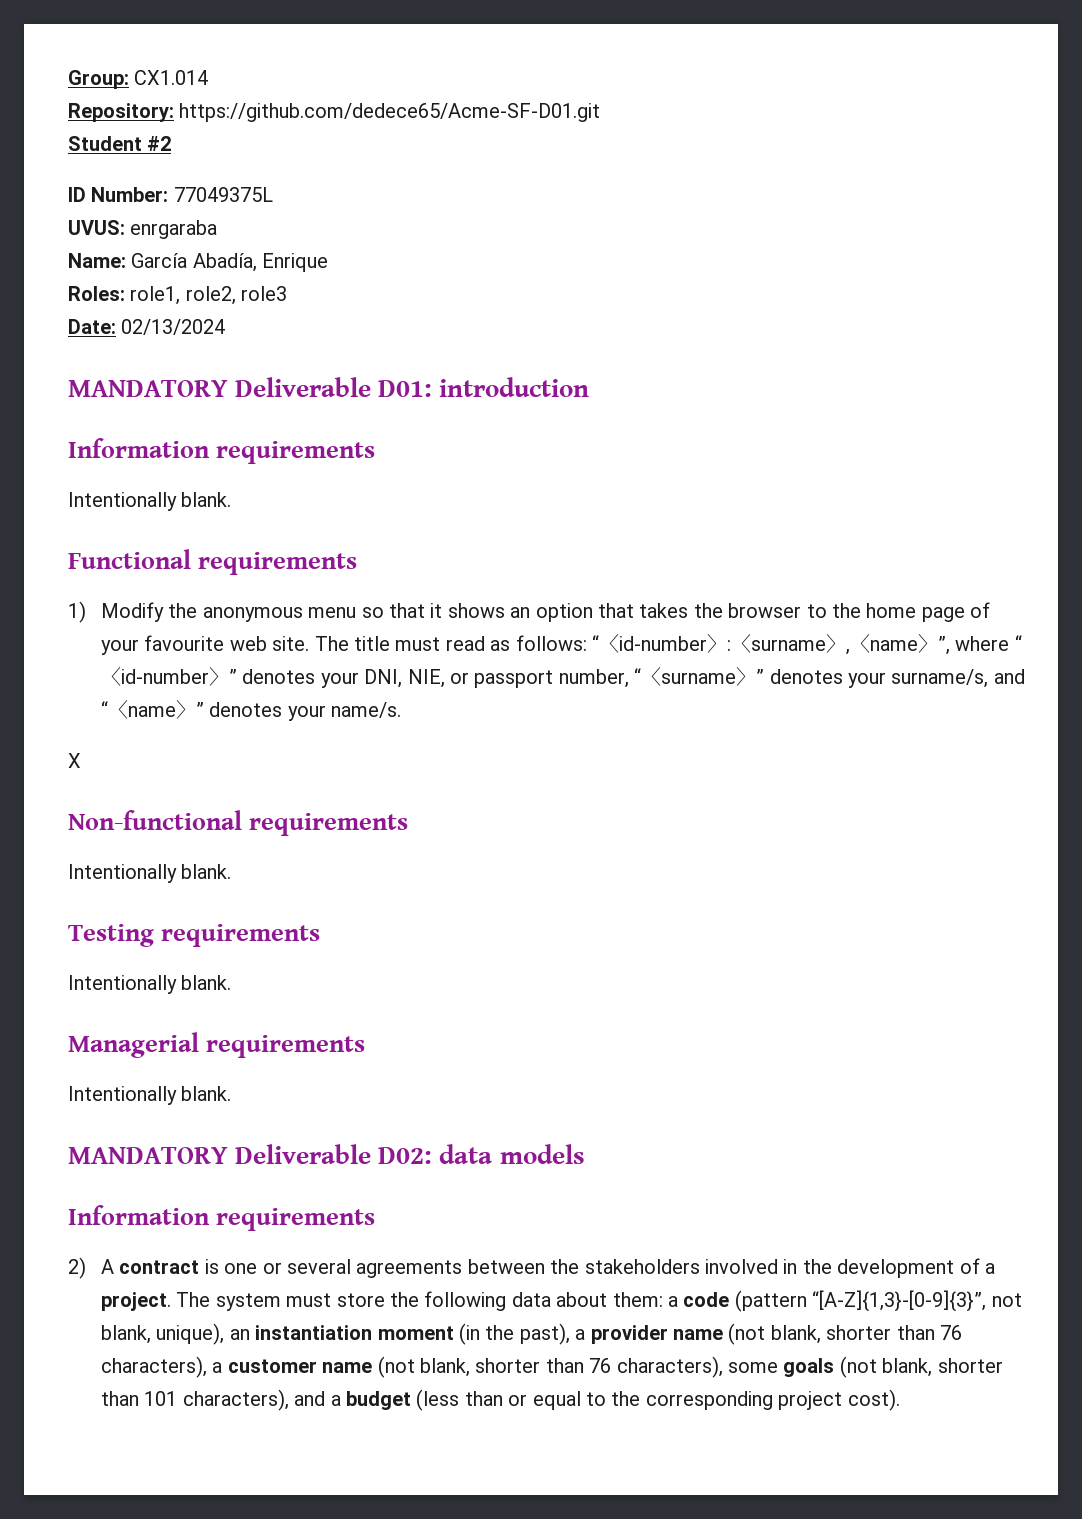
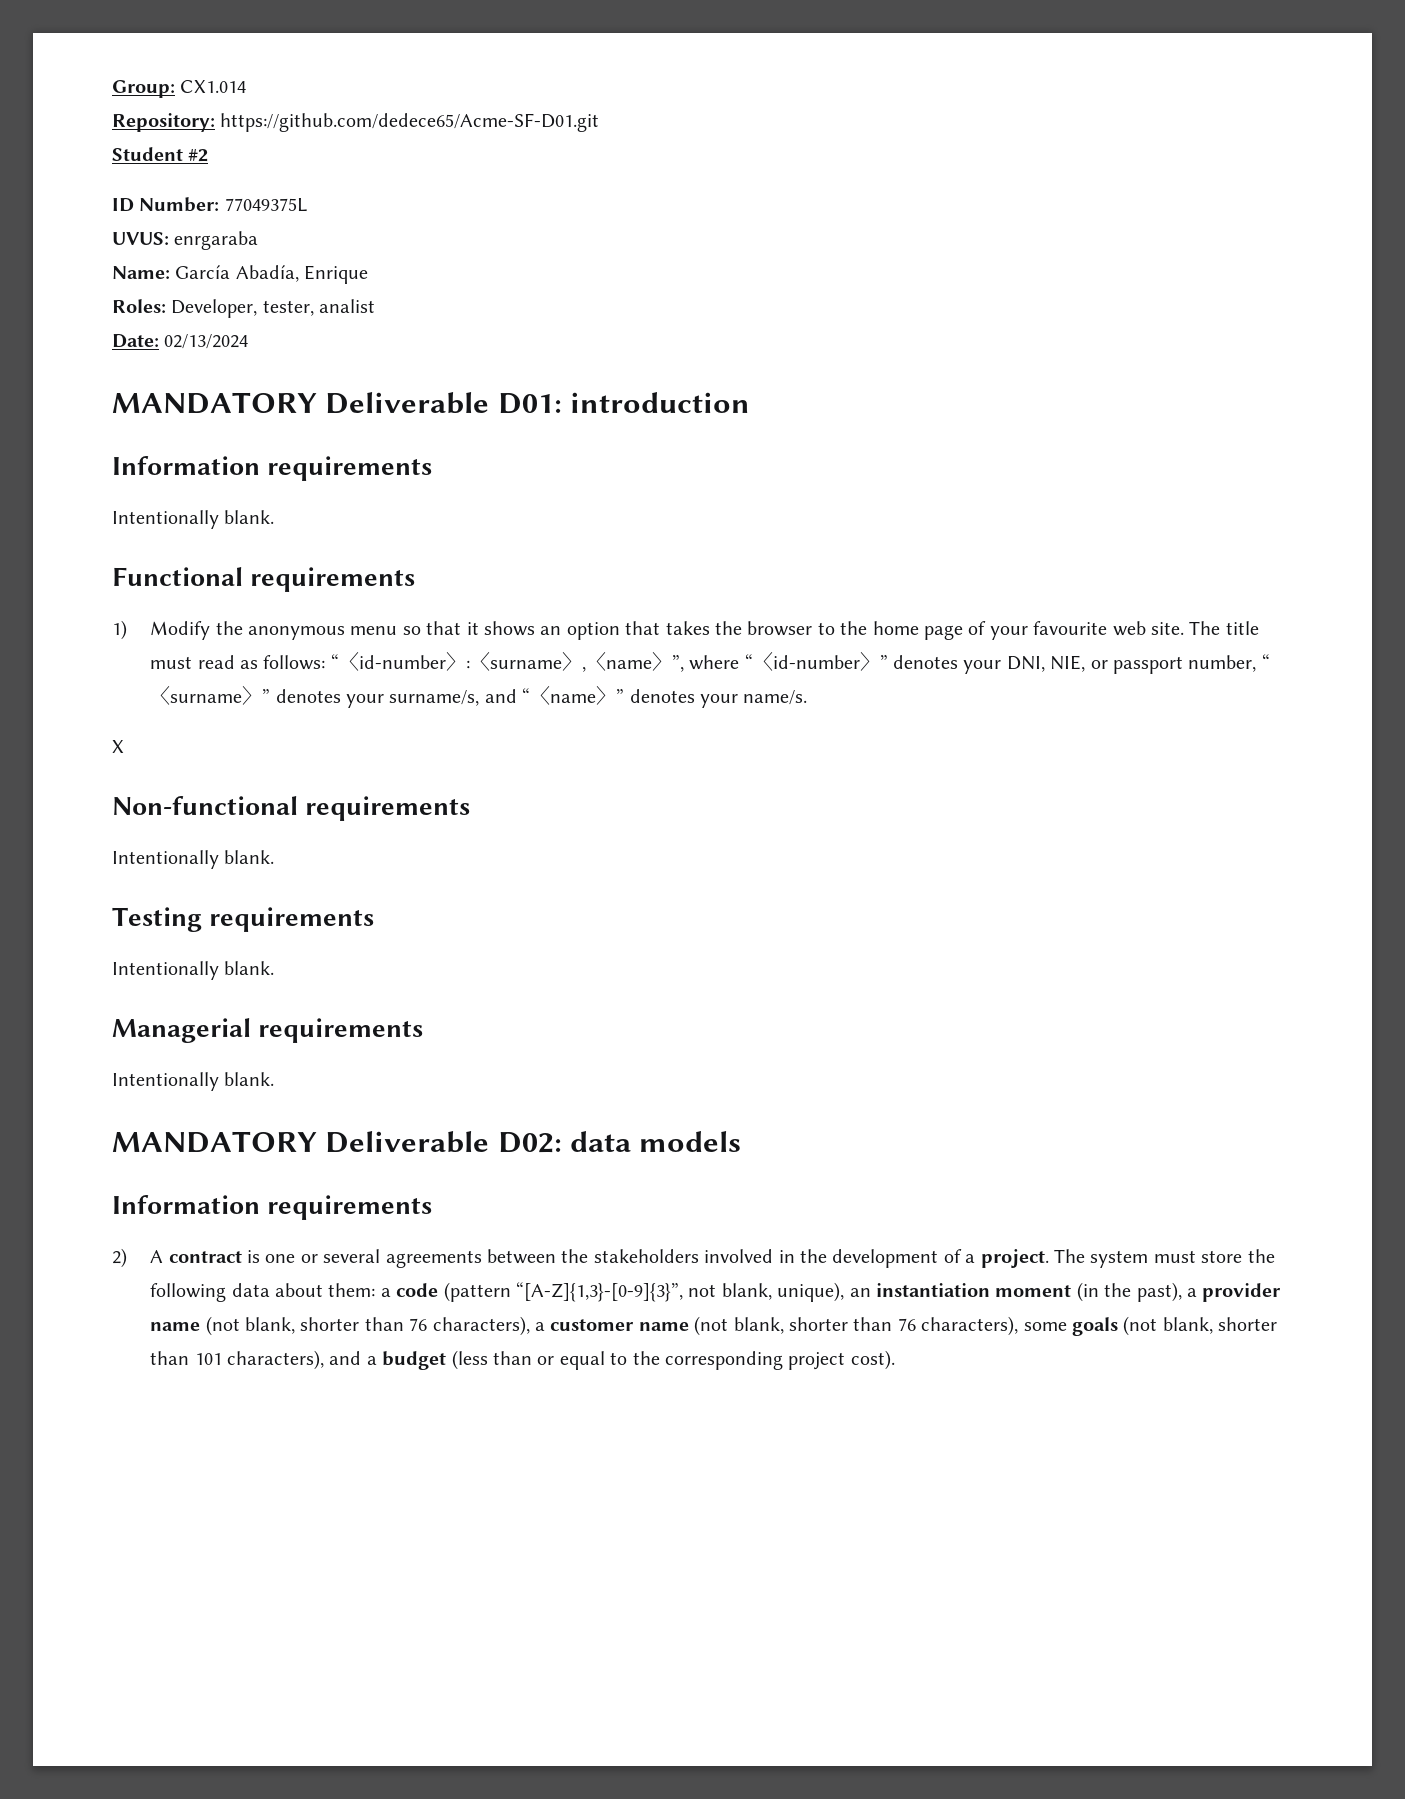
- Roles: role1, role2, role3
+ Roles: Developer, tester, analist

